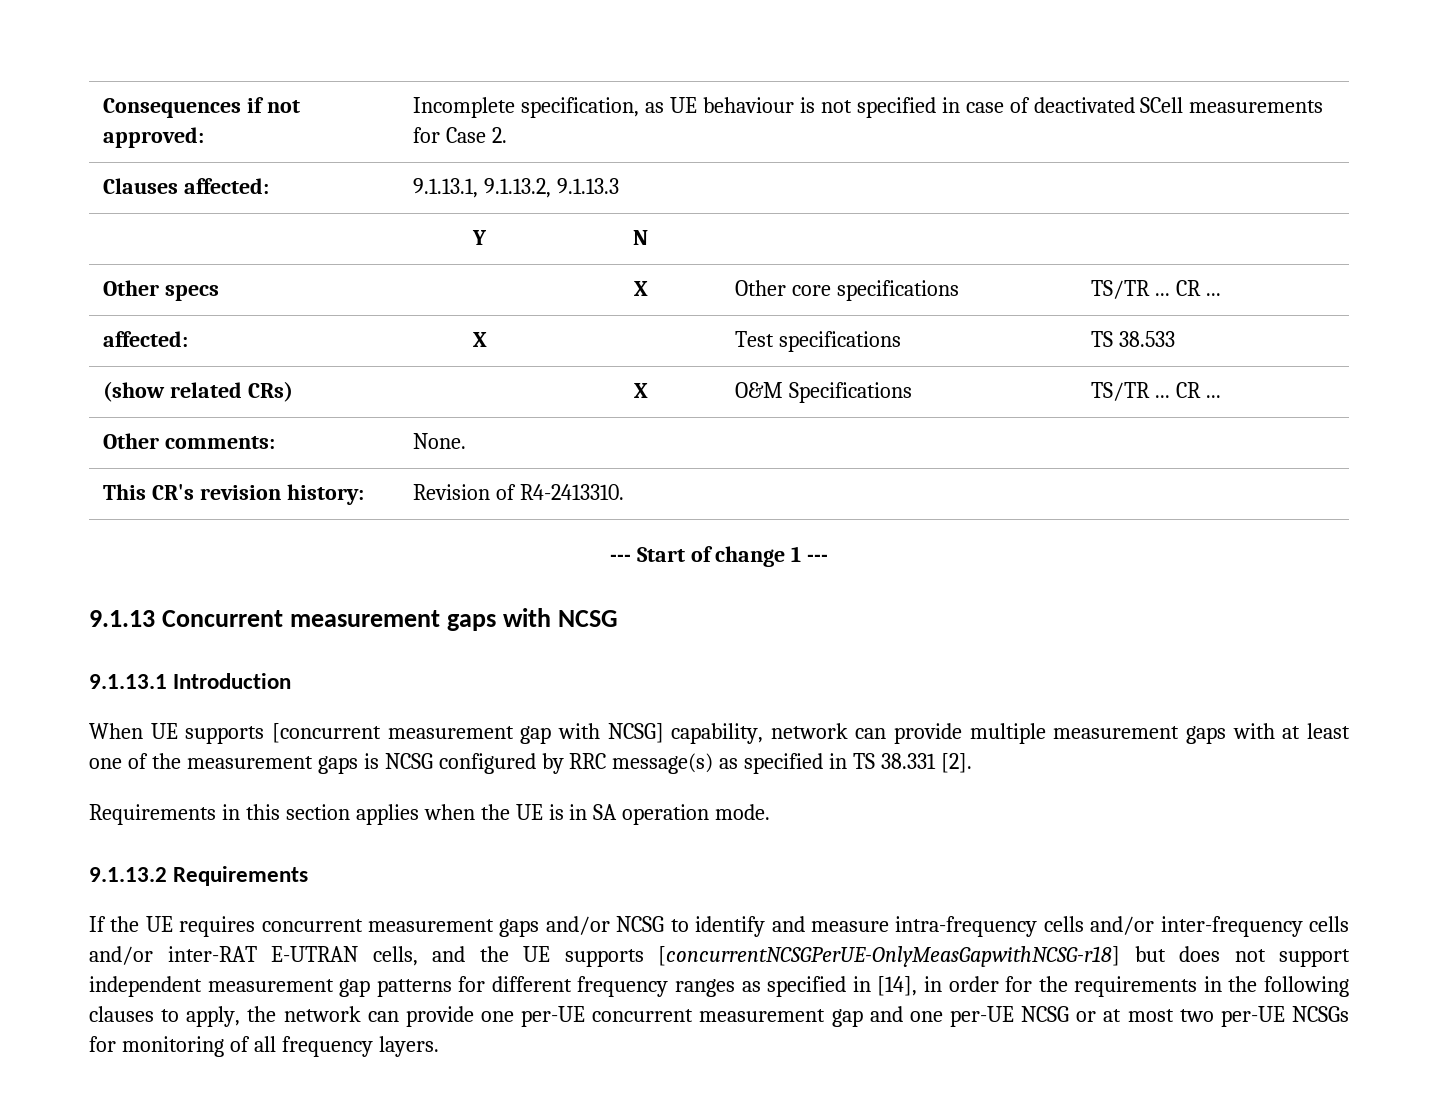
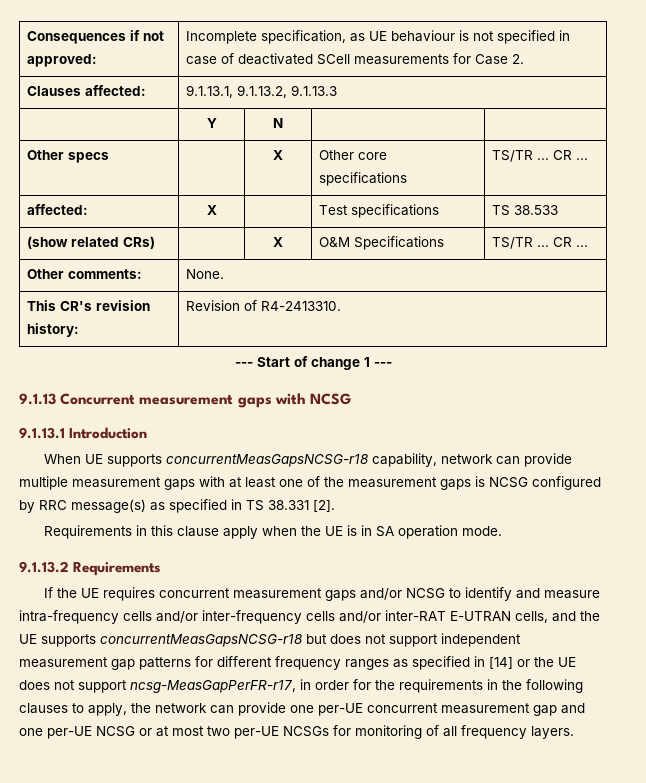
- When UE supports [concurrent measurement gap with NCSG] capability, network can provide multiple measurement gaps with at least one of the measurement gaps is NCSG configured by RRC message(s) as specified in TS 38.331 [2].
+ When UE supports concurrentMeasGapsNCSG-r18 capability, network can provide multiple measurement gaps with at least one of the measurement gaps is NCSG configured by RRC message(s) as specified in TS 38.331 [2].
- Requirements in this section applies when the UE is in SA operation mode.
+ Requirements in this clause apply when the UE is in SA operation mode.
- If the UE requires concurrent measurement gaps and/or NCSG to identify and measure intra-frequency cells and/or inter-frequency cells and/or inter-RAT E-UTRAN cells, and the UE supports [concurrentNCSGPerUE-OnlyMeasGapwithNCSG-r18] but does not support independent measurement gap patterns for different frequency ranges as specified in [14], in order for the requirements in the following clauses to apply, the network can provide one per-UE concurrent measurement gap and one per-UE NCSG or at most two per-UE NCSGs for monitoring of all frequency layers.
+ If the UE requires concurrent measurement gaps and/or NCSG to identify and measure intra-frequency cells and/or inter-frequency cells and/or inter-RAT E-UTRAN cells, and the UE supports concurrentMeasGapsNCSG-r18 but does not support independent measurement gap patterns for different frequency ranges as specified in [14] or the UE does not support ncsg-MeasGapPerFR-r17, in order for the requirements in the following clauses to apply, the network can provide one per-UE concurrent measurement gap and one per-UE NCSG or at most two per-UE NCSGs for monitoring of all frequency layers.

